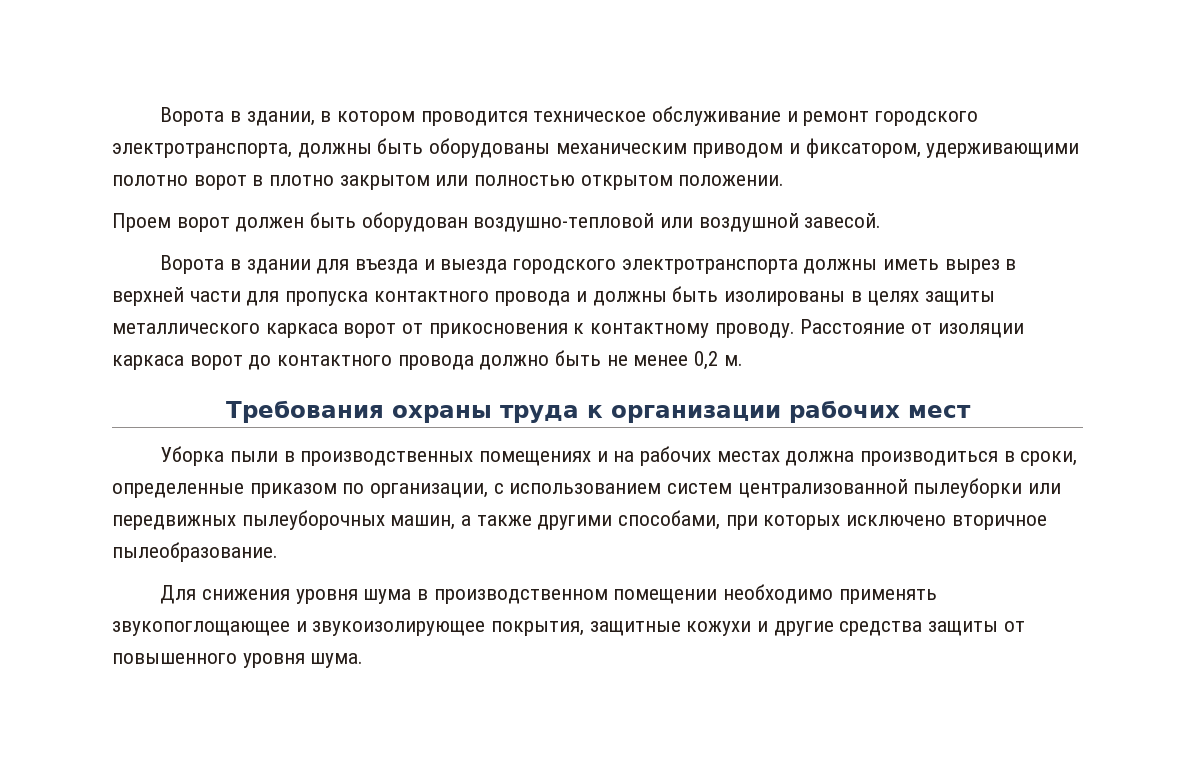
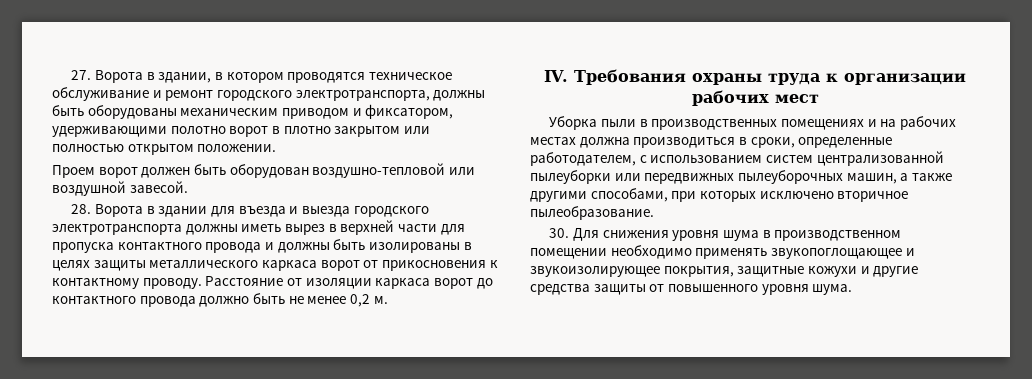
- Ворота в здании, в котором проводится техническое обслуживание и ремонт городского электротранспорта, должны быть оборудованы механическим приводом и фиксатором, удерживающими полотно ворот в плотно закрытом или полностью открытом положении.
+ 27. Ворота в здании, в котором проводятся техническое обслуживание и ремонт городского электротранспорта, должны быть оборудованы механическим приводом и фиксатором, удерживающими полотно ворот в плотно закрытом или полностью открытом положении.
- Ворота в здании для въезда и выезда городского электротранспорта должны иметь вырез в верхней части для пропуска контактного провода и должны быть изолированы в целях защиты металлического каркаса ворот от прикосновения к контактному проводу.
+ 28. Ворота в здании для въезда и выезда городского электротранспорта должны иметь вырез в верхней части для пропуска контактного провода и должны быть изолированы в целях защиты металлического каркаса ворот от прикосновения к контактному проводу.
- Требования охраны труда к организации рабочих мест
+ IV. Требования охраны труда к организации рабочих мест
- Уборка пыли в производственных помещениях и на рабочих местах должна производиться в сроки, определенные приказом по организации, с использованием систем централизованной пылеуборки или передвижных пылеуборочных машин, а также другими способами, при которых исключено вторичное пылеобразование.
+ Уборка пыли в производственных помещениях и на рабочих местах должна производиться в сроки, определенные работодателем, с использованием систем централизованной пылеуборки или передвижных пылеуборочных машин, а также другими способами, при которых исключено вторичное пылеобразование.
- Для снижения уровня шума в производственном помещении необходимо применять звукопоглощающее и звукоизолирующее покрытия, защитные кожухи и другие средства защиты от повышенного уровня шума.
+ 30. Для снижения уровня шума в производственном помещении необходимо применять звукопоглощающее и звукоизолирующее покрытия, защитные кожухи и другие средства защиты от повышенного уровня шума.

